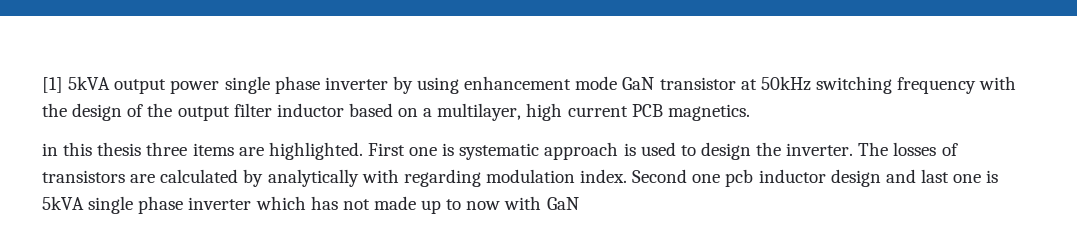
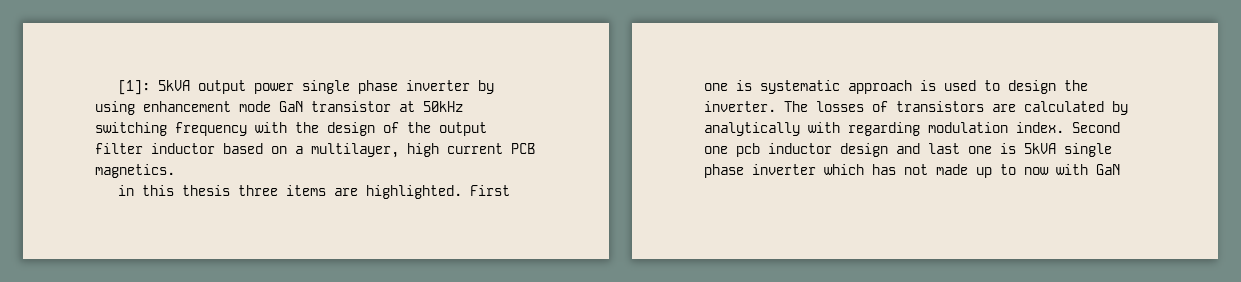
- [1] 5kVA output power single phase inverter by using enhancement mode GaN transistor at 50kHz switching frequency with the design of the output filter inductor based on a multilayer, high current PCB magnetics.
+ [1]: 5kVA output power single phase inverter by using enhancement mode GaN transistor at 50kHz switching frequency with the design of the output filter inductor based on a multilayer, high current PCB magnetics.

